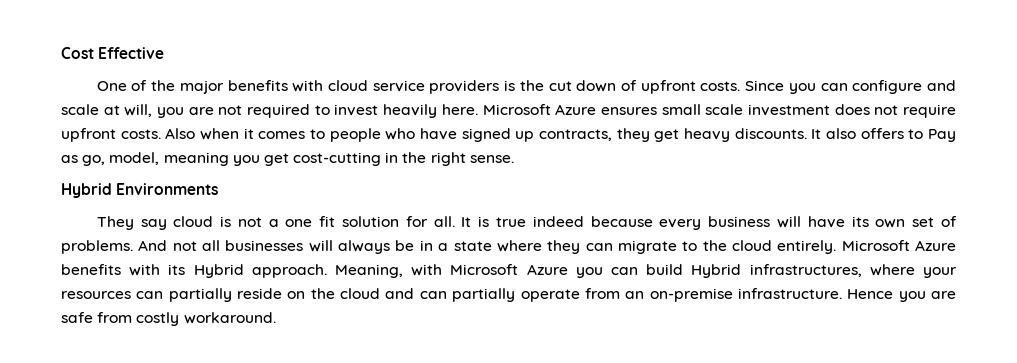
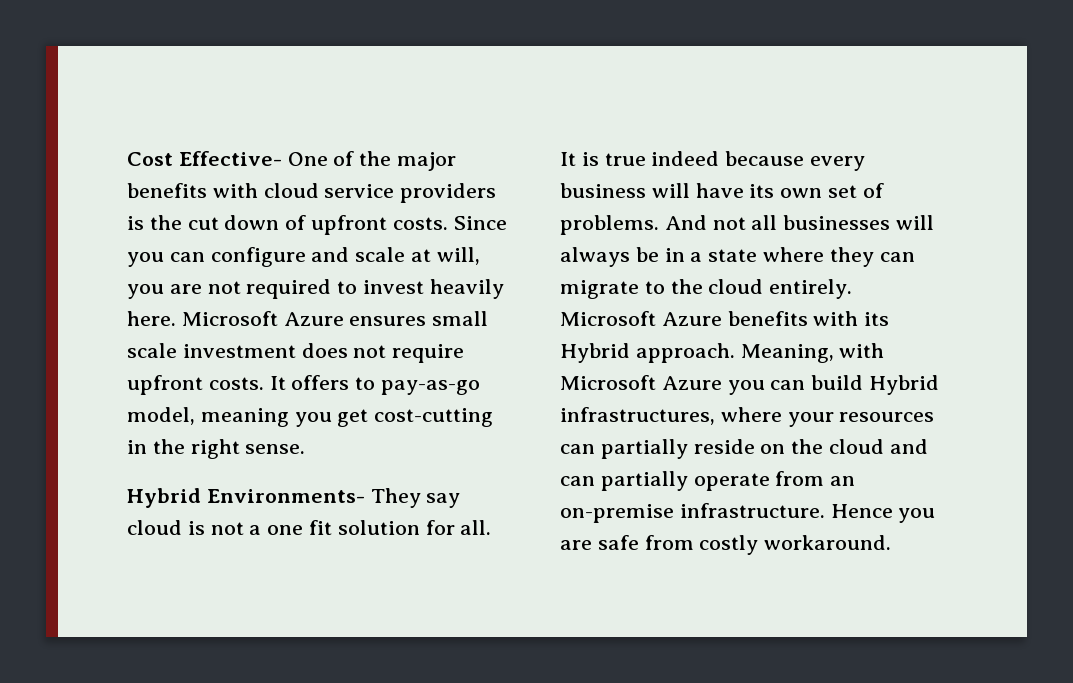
- Cost Effective
- One of the major benefits with cloud service providers is the cut down of upfront costs.
+ Cost Effective- One of the major benefits with cloud service providers is the cut down of upfront costs.
- Also when it comes to people who have signed up contracts, they get heavy discounts. It also offers to Pay as go, model, meaning you get cost-cutting in the right sense.
+ It offers to pay-as-go model, meaning you get cost-cutting in the right sense.
- Hybrid Environments
- They say cloud is not a one fit solution for all.
+ Hybrid Environments- They say cloud is not a one fit solution for all.

